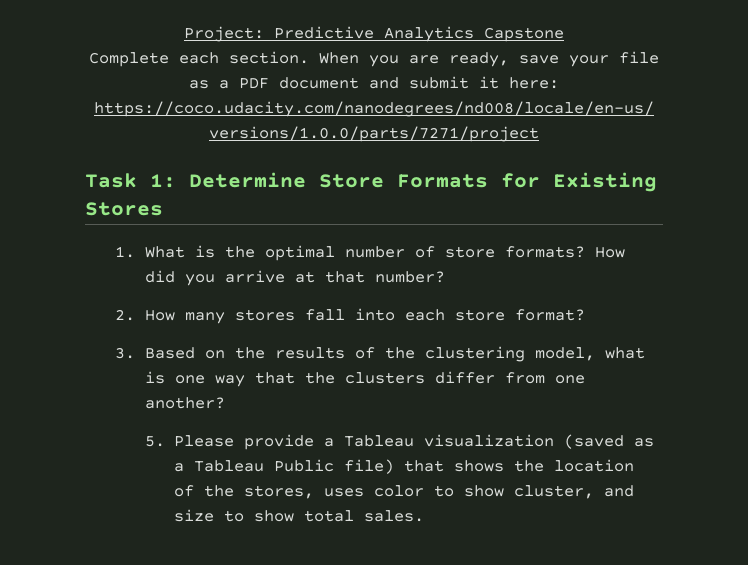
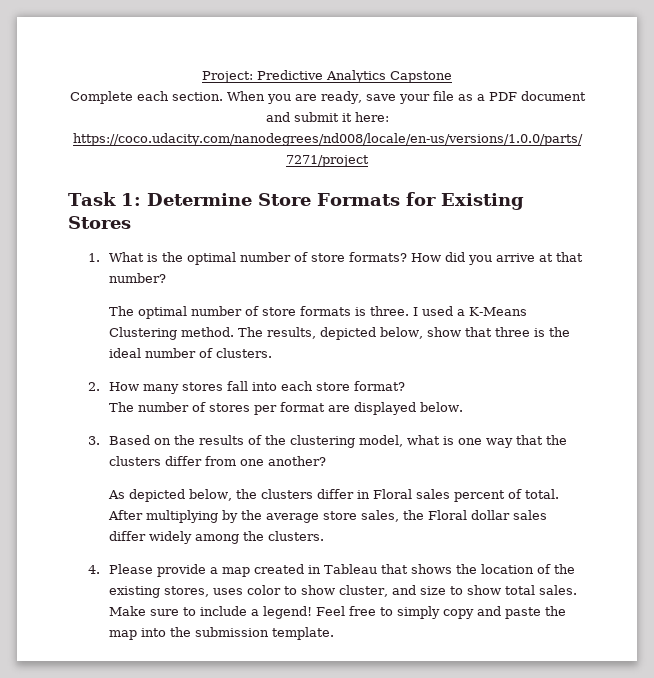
+ The optimal number of store formats is three. I used a K-Means Clustering method. The results, depicted below, show that three is the ideal number of clusters.
+ The number of stores per format are displayed below.
- 5. Please provide a Tableau visualization (saved as a Tableau Public file) that shows the location of the stores, uses color to show cluster, and size to show total sales.
+ As depicted below, the clusters differ in Floral sales percent of total. After multiplying by the average store sales, the Floral dollar sales differ widely among the clusters.
+ 4. Please provide a map created in Tableau that shows the location of the existing stores, uses color to show cluster, and size to show total sales.
+ Make sure to include a legend! Feel free to simply copy and paste the map into the submission template.

